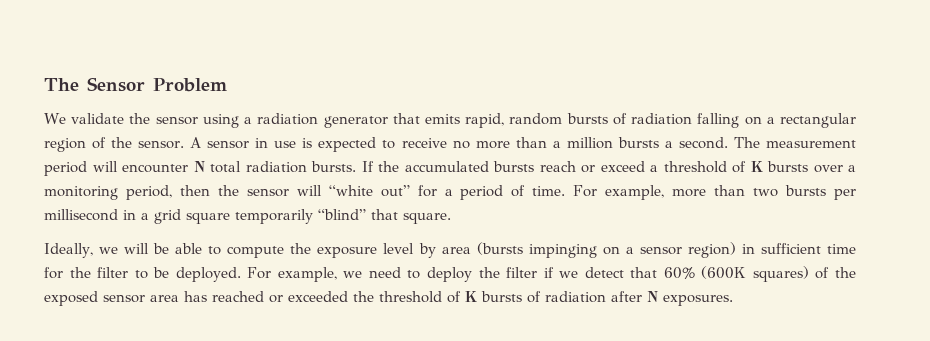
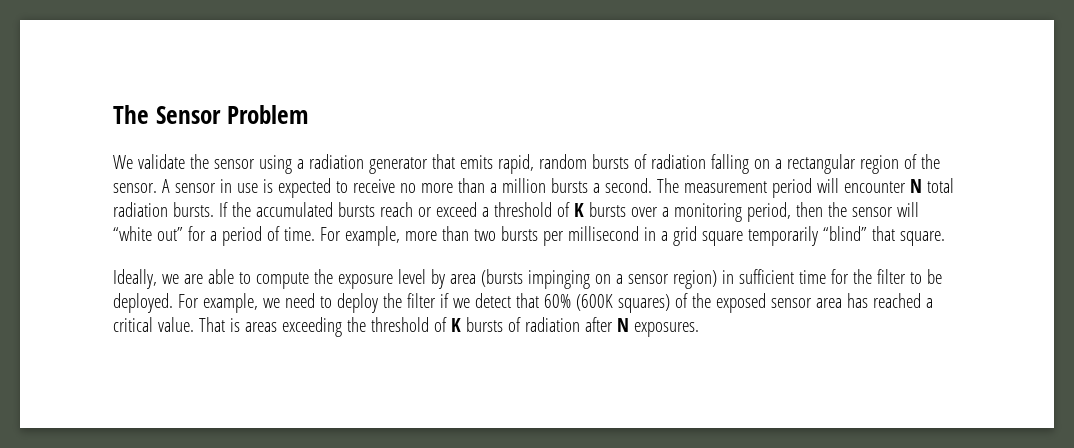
- Ideally, we will be able to compute the exposure level by area (bursts impinging on a sensor region) in sufficient time for the filter to be deployed.
+ Ideally, we are able to compute the exposure level by area (bursts impinging on a sensor region) in sufficient time for the filter to be deployed.
- For example, we need to deploy the filter if we detect that 60% (600K squares) of the exposed sensor area has reached or exceeded the threshold of K bursts of radiation after N exposures.
+ For example, we need to deploy the filter if we detect that 60% (600K squares) of the exposed sensor area has reached a critical value. That is areas exceeding the threshold of K bursts of radiation after N exposures.

